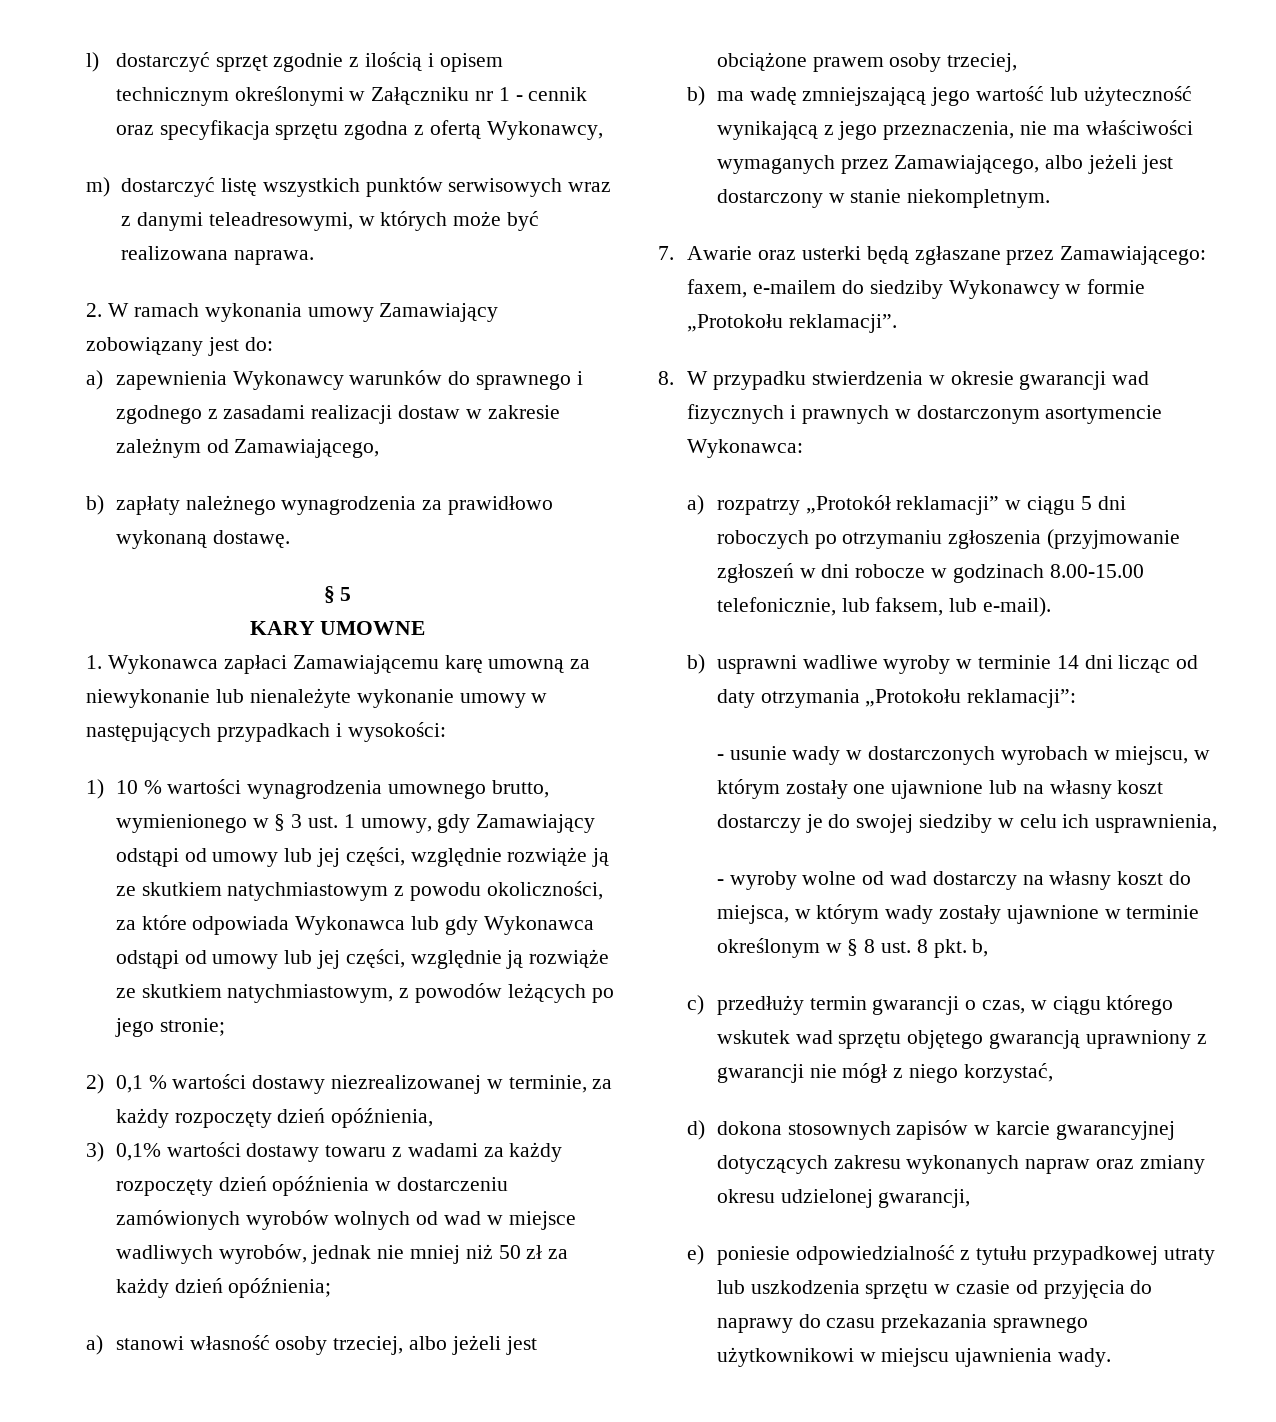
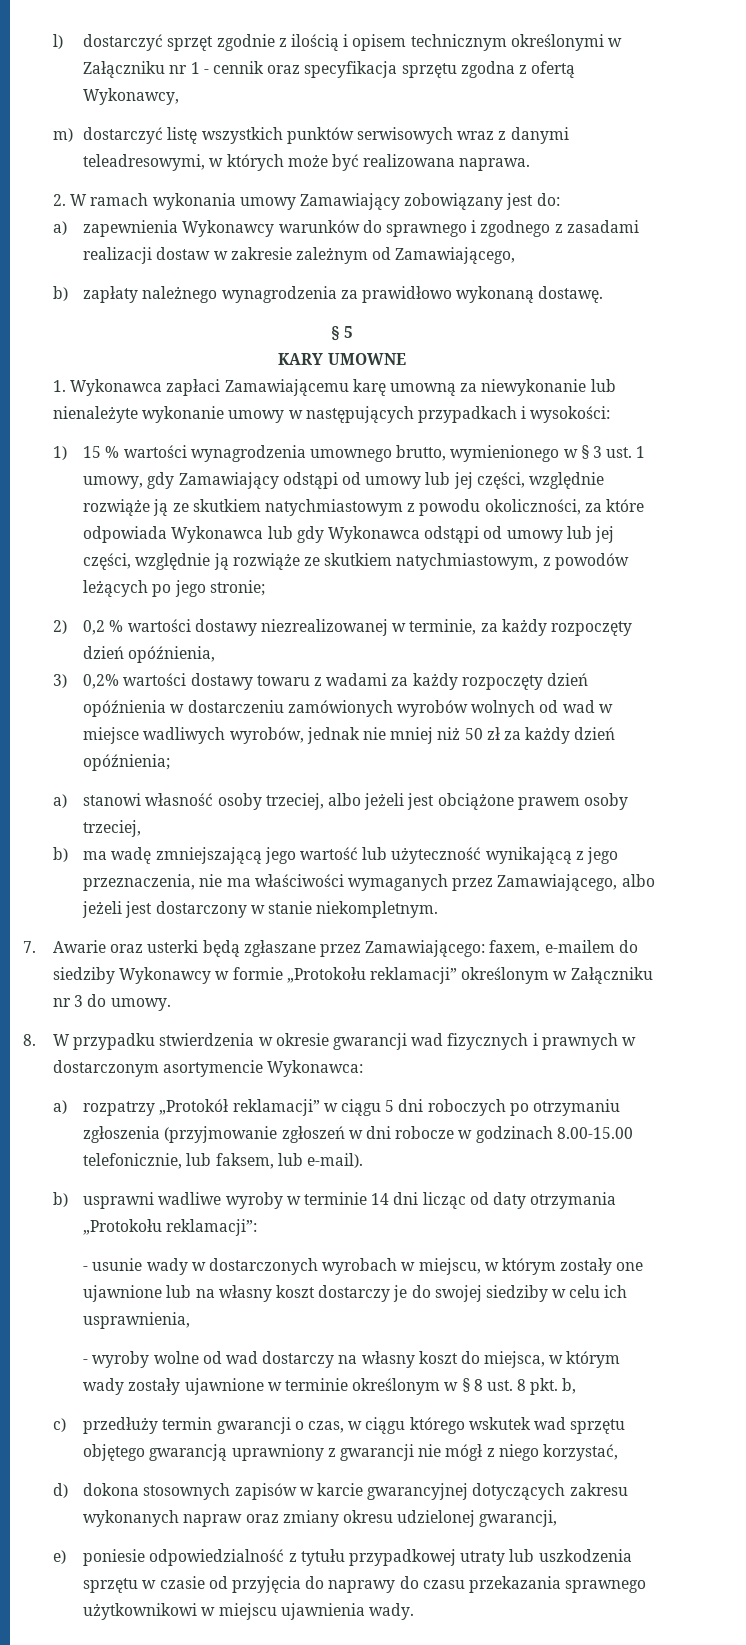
- 1) 10 % wartości wynagrodzenia umownego brutto, wymienionego w § 3 ust. 1 umowy, gdy Zamawiający odstąpi od umowy lub jej części, względnie rozwiąże ją ze skutkiem natychmiastowym z powodu okoliczności, za które odpowiada Wykonawca lub gdy Wykonawca odstąpi od umowy lub jej części, względnie ją rozwiąże ze skutkiem natychmiastowym, z powodów leżących po jego stronie;
+ 1) 15 % wartości wynagrodzenia umownego brutto, wymienionego w § 3 ust. 1 umowy, gdy Zamawiający odstąpi od umowy lub jej części, względnie rozwiąże ją ze skutkiem natychmiastowym z powodu okoliczności, za które odpowiada Wykonawca lub gdy Wykonawca odstąpi od umowy lub jej części, względnie ją rozwiąże ze skutkiem natychmiastowym, z powodów leżących po jego stronie;
- 2) 0,1 % wartości dostawy niezrealizowanej w terminie, za każdy rozpoczęty dzień opóźnienia,
+ 2) 0,2 % wartości dostawy niezrealizowanej w terminie, za każdy rozpoczęty dzień opóźnienia,
- 3) 0,1% wartości dostawy towaru z wadami za każdy rozpoczęty dzień opóźnienia w dostarczeniu zamówionych wyrobów wolnych od wad w miejsce wadliwych wyrobów, jednak nie mniej niż 50 zł za każdy dzień opóźnienia;
+ 3) 0,2% wartości dostawy towaru z wadami za każdy rozpoczęty dzień opóźnienia w dostarczeniu zamówionych wyrobów wolnych od wad w miejsce wadliwych wyrobów, jednak nie mniej niż 50 zł za każdy dzień opóźnienia;
- 7. Awarie oraz usterki będą zgłaszane przez Zamawiającego: faxem, e-mailem do siedziby Wykonawcy w formie „Protokołu reklamacji”.
+ 7. Awarie oraz usterki będą zgłaszane przez Zamawiającego: faxem, e-mailem do siedziby Wykonawcy w formie „Protokołu reklamacji” określonym w Załączniku nr 3 do umowy.

